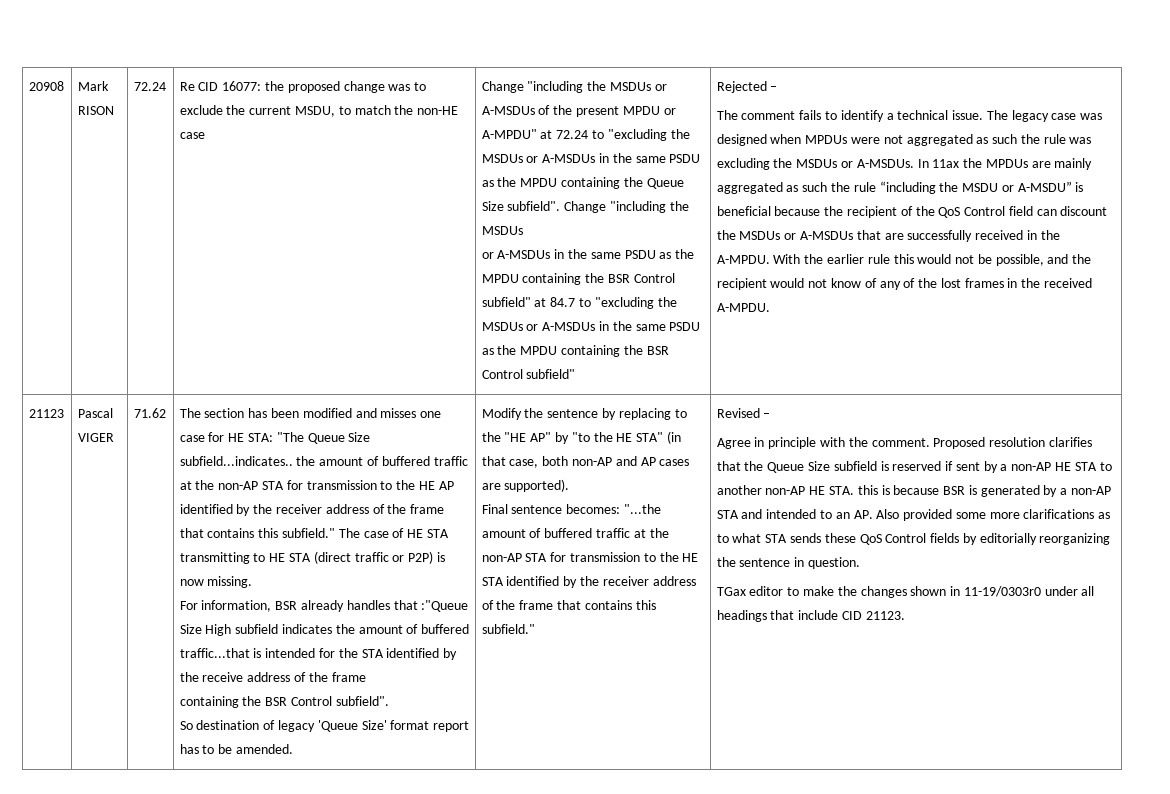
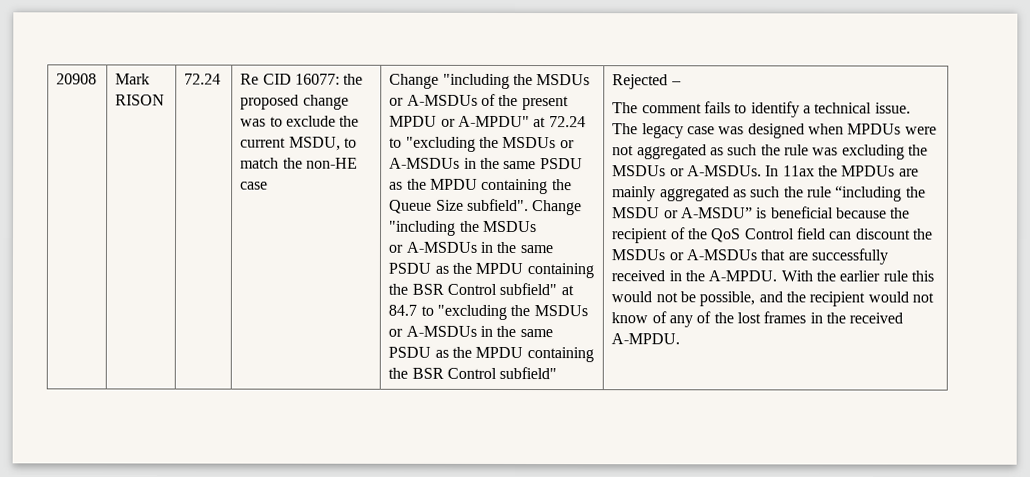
- 21123 | Pascal VIGER | 71.62 | The section has been modified and misses one case for HE STA: "The Queue Size subfield...indicates.. the amount of buffered traffic at the non-AP STA for transmission to the HE AP identified by the receiver address of the frame that contains this subfield." The case of HE STA transmitting to HE STA (direct traffic or P2P) is now missing.
- For information, BSR already handles that :"Queue Size High subfield indicates the amount of buffered traffic...that is intended for the STA identified by the receive address of the frame
- containing the BSR Control subfield".
- So destination of legacy 'Queue Size' format report has to be amended. | Modify the sentence by replacing to the "HE AP" by "to the HE STA" (in that case, both non-AP and AP cases are supported).
- Final sentence becomes: "...the amount of buffered traffic at the non-AP STA for transmission to the HE STA identified by the receiver address of the frame that contains this subfield." | Revised –
- Agree in principle with the comment. Proposed resolution clarifies that the Queue Size subfield is reserved if sent by a non-AP HE STA to another non-AP HE STA. this is because BSR is generated by a non-AP STA and intended to an AP. Also provided some more clarifications as to what STA sends these QoS Control fields by editorially reorganizing the sentence in question.
- TGax editor to make the changes shown in 11-19/0303r0 under all headings that include CID 21123.

